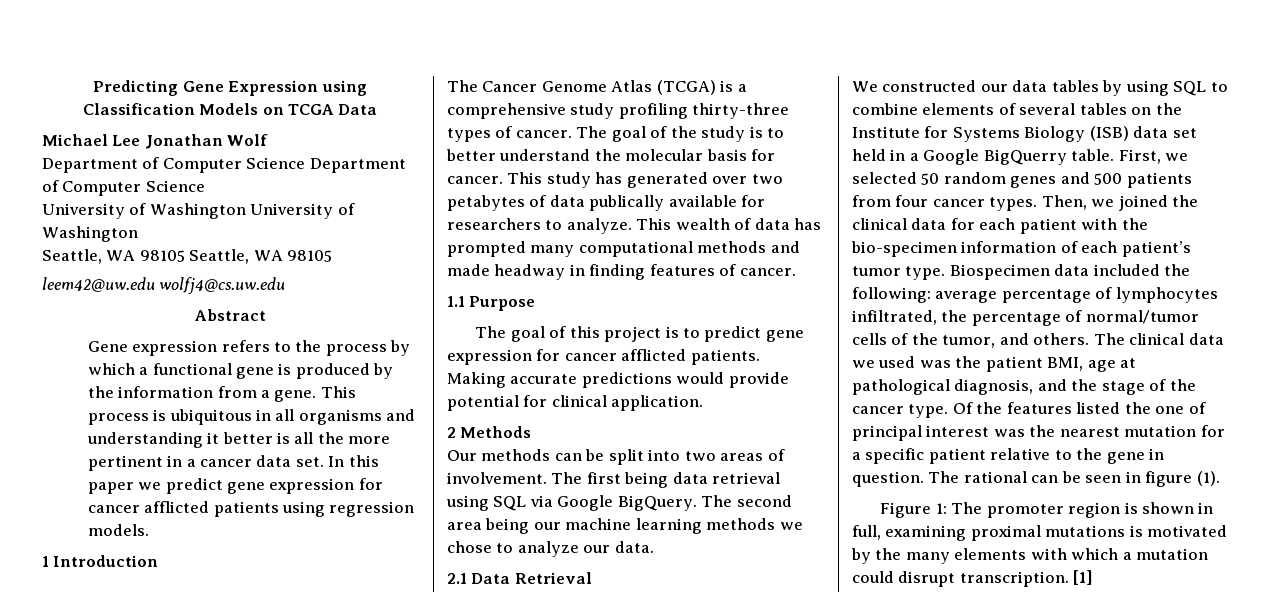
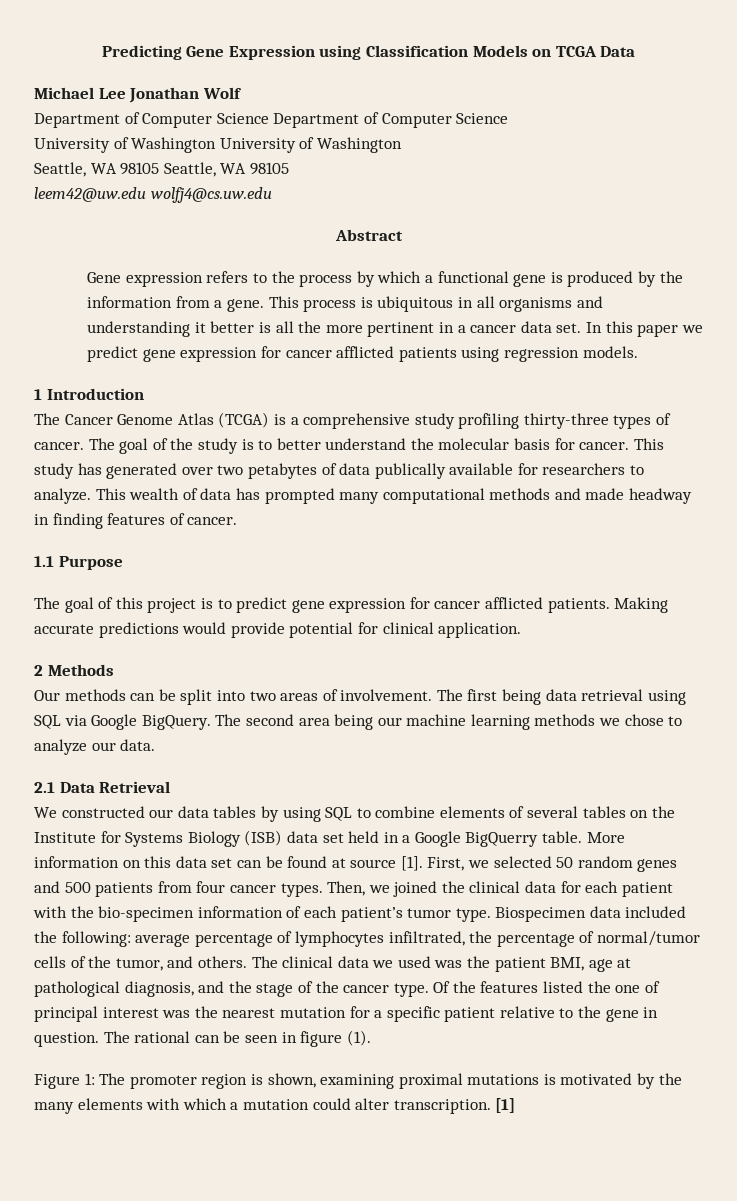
+ More information on this data set can be found at source [1].
- Figure 1: The promoter region is shown in full, examining proximal mutations is motivated by the many elements with which a mutation could disrupt transcription.
+ Figure 1: The promoter region is shown, examining proximal mutations is motivated by the many elements with which a mutation could alter transcription.

